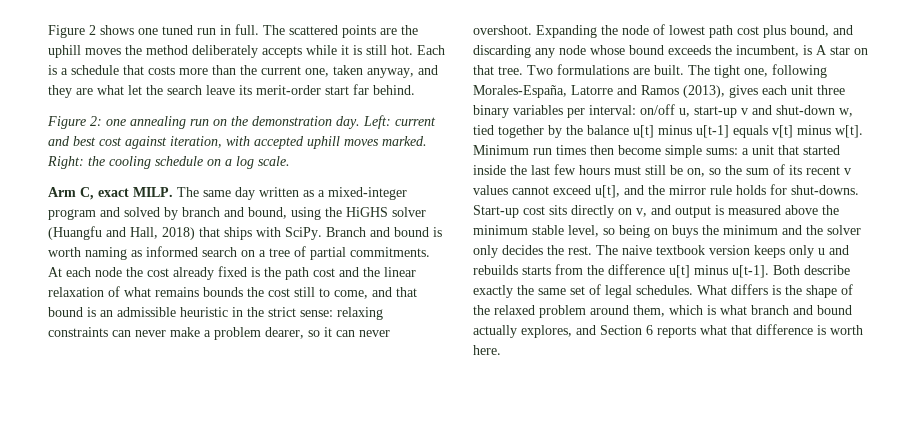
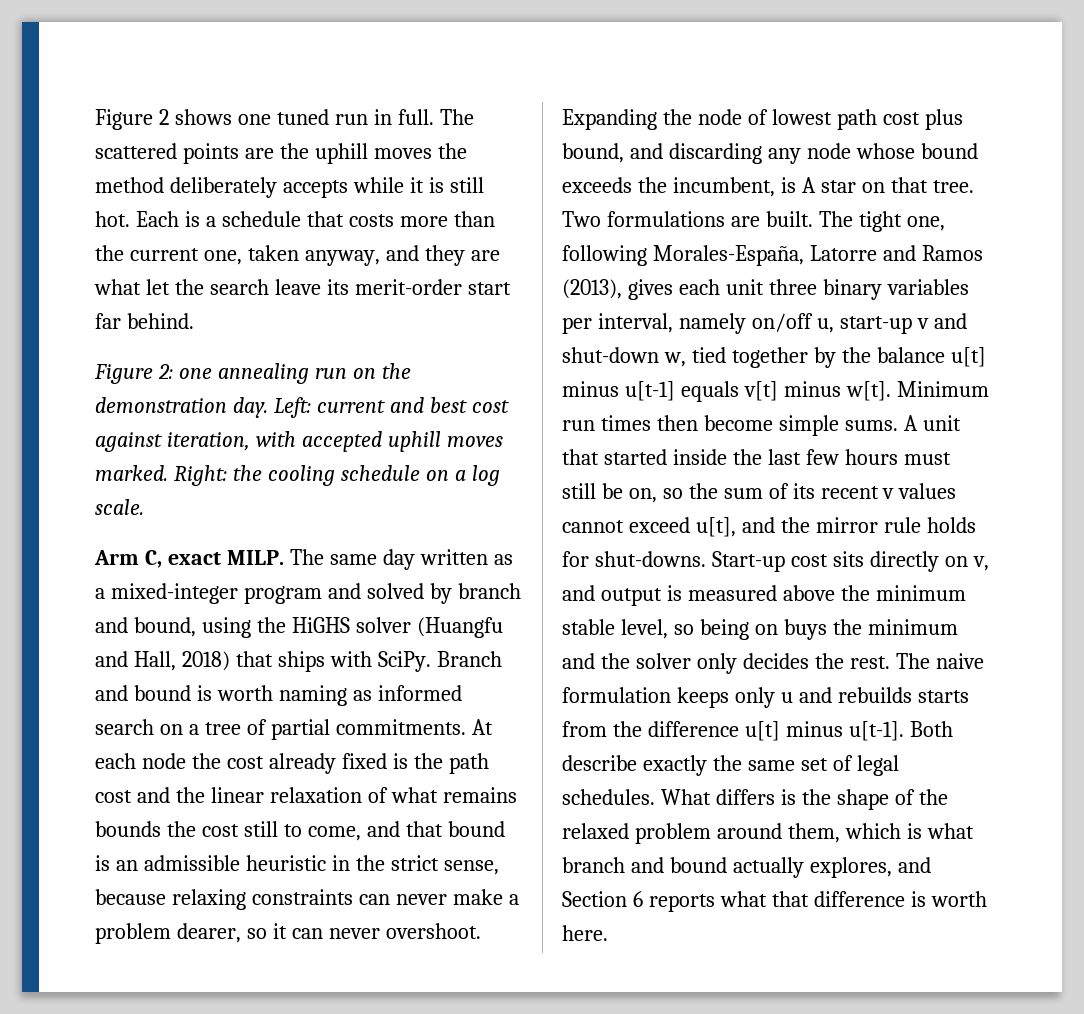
- At each node the cost already fixed is the path cost and the linear relaxation of what remains bounds the cost still to come, and that bound is an admissible heuristic in the strict sense: relaxing constraints can never make a problem dearer, so it can never overshoot.
+ At each node the cost already fixed is the path cost and the linear relaxation of what remains bounds the cost still to come, and that bound is an admissible heuristic in the strict sense, because relaxing constraints can never make a problem dearer, so it can never overshoot.
- The tight one, following Morales-España, Latorre and Ramos (2013), gives each unit three binary variables per interval: on/off u, start-up v and shut-down w, tied together by the balance u[t] minus u[t-1] equals v[t] minus w[t].
+ The tight one, following Morales-España, Latorre and Ramos (2013), gives each unit three binary variables per interval, namely on/off u, start-up v and shut-down w, tied together by the balance u[t] minus u[t-1] equals v[t] minus w[t].
- Minimum run times then become simple sums: a unit that started inside the last few hours must still be on, so the sum of its recent v values cannot exceed u[t], and the mirror rule holds for shut-downs.
+ Minimum run times then become simple sums. A unit that started inside the last few hours must still be on, so the sum of its recent v values cannot exceed u[t], and the mirror rule holds for shut-downs.
- The naive textbook version keeps only u and rebuilds starts from the difference u[t] minus u[t-1].
+ The naive formulation keeps only u and rebuilds starts from the difference u[t] minus u[t-1].

